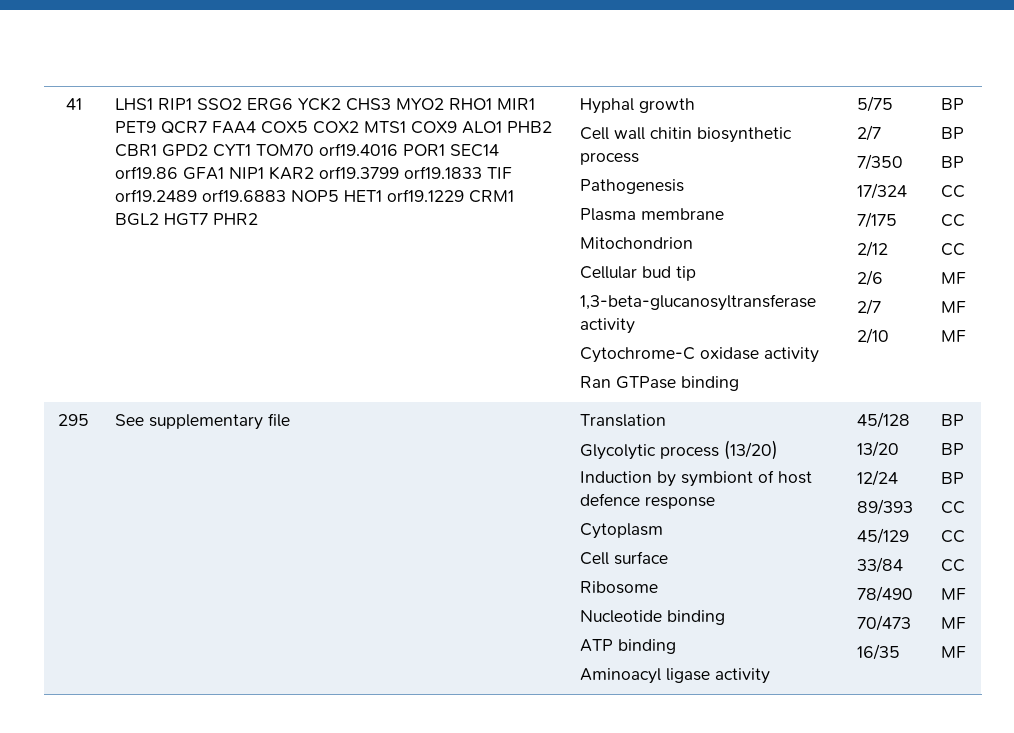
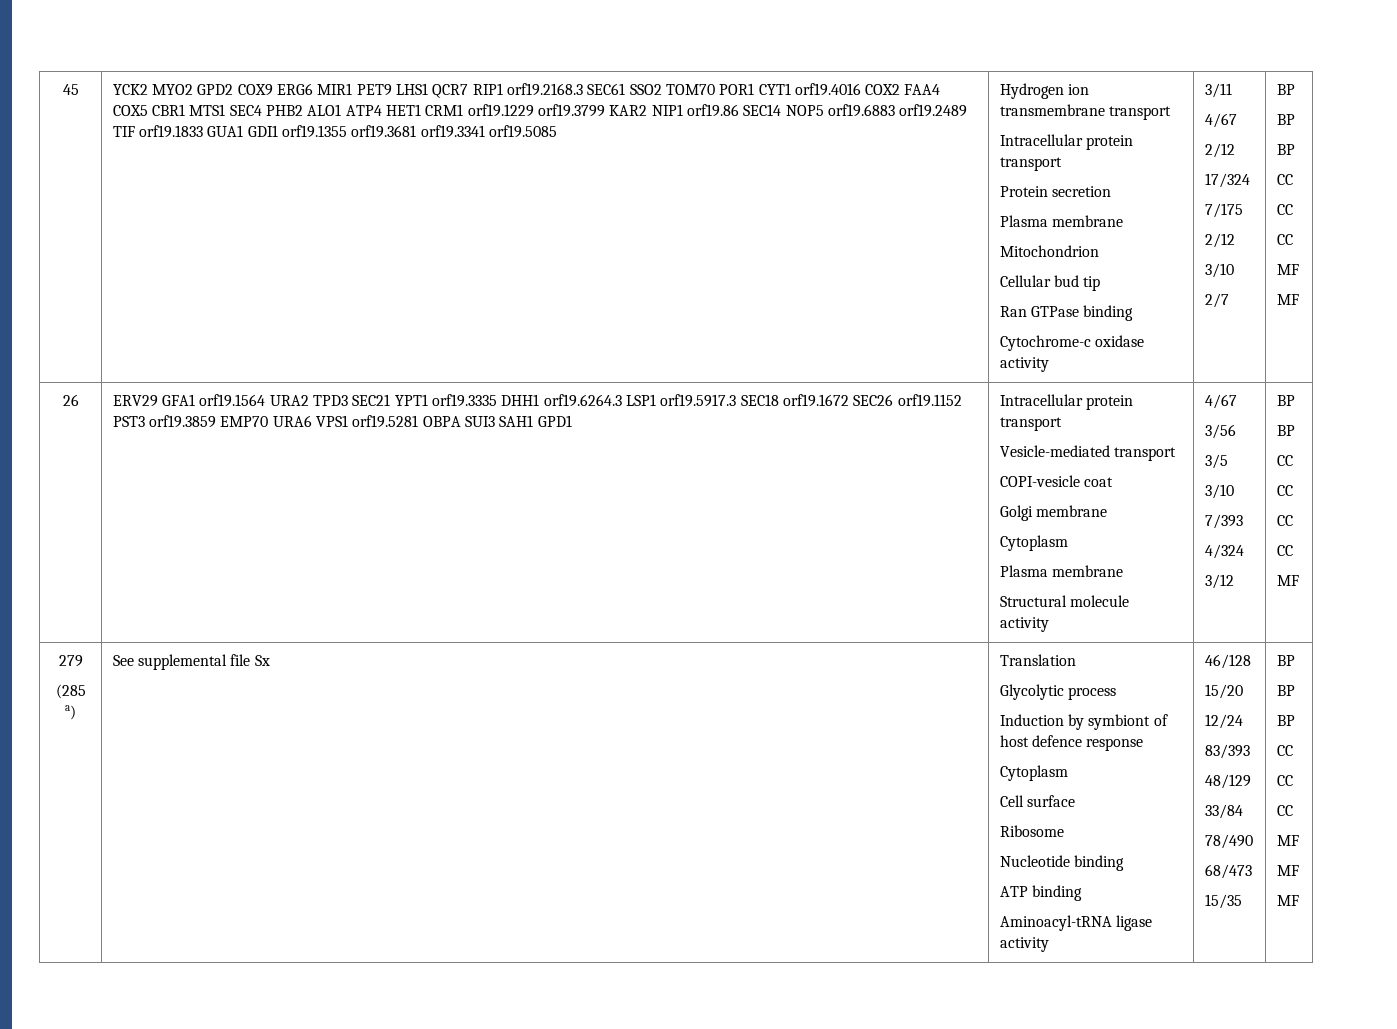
- 41 | LHS1 RIP1 SSO2 ERG6 YCK2 CHS3 MYO2 RHO1 MIR1 PET9 QCR7 FAA4 COX5 COX2 MTS1 COX9 ALO1 PHB2 CBR1 GPD2 CYT1 TOM70 orf19.4016 POR1 SEC14 orf19.86 GFA1 NIP1 KAR2 orf19.3799 orf19.1833 TIF orf19.2489 orf19.6883 NOP5 HET1 orf19.1229 CRM1 BGL2 HGT7 PHR2 | Hyphal growth
- Cell wall chitin biosynthetic process
- Pathogenesis
+ 45 | YCK2 MYO2 GPD2 COX9 ERG6 MIR1 PET9 LHS1 QCR7 RIP1 orf19.2168.3 SEC61 SSO2 TOM70 POR1 CYT1 orf19.4016 COX2 FAA4 COX5 CBR1 MTS1 SEC4 PHB2 ALO1 ATP4 HET1 CRM1 orf19.1229 orf19.3799 KAR2 NIP1 orf19.86 SEC14 NOP5 orf19.6883 orf19.2489 TIF orf19.1833 GUA1 GDI1 orf19.1355 orf19.3681 orf19.3341 orf19.5085 | Hydrogen ion transmembrane transport
+ Intracellular protein transport
+ Protein secretion
- 1,3-beta-glucanosyltransferase activity
- Cytochrome-C oxidase activity
- Ran GTPase binding | 5/75
- 2/7
- 7/350
+ Ran GTPase binding
+ Cytochrome-c oxidase activity | 3/11
+ 4/67
+ 2/12
  7/175
  2/12
- 2/6
- 2/7
- 2/10 | BP
+ 3/10
+ 2/7 | BP
  BP
  BP
  CC
  CC
  CC
  MF
  MF
+ 26 | ERV29 GFA1 orf19.1564 URA2 TPD3 SEC21 YPT1 orf19.3335 DHH1 orf19.6264.3 LSP1 orf19.5917.3 SEC18 orf19.1672 SEC26 orf19.1152 PST3 orf19.3859 EMP70 URA6 VPS1 orf19.5281 OBPA SUI3 SAH1 GPD1 | Intracellular protein transport
+ Vesicle-mediated transport
+ COPI-vesicle coat
+ Golgi membrane
+ Cytoplasm
+ Plasma membrane
+ Structural molecule activity | 4/67
+ 3/56
+ 3/5
+ 3/10
+ 7/393
+ 4/324
+ 3/12 | BP
+ BP
+ CC
+ CC
+ CC
+ CC
  MF
- 295
+ 279
+ (285 a)
- See supplementary file
+ See supplemental file Sx
- Glycolytic process (13/20)
+ Glycolytic process
- Aminoacyl ligase activity
+ Aminoacyl-tRNA ligase activity
- 45/128
- 13/20
+ 46/128
+ 15/20
- 89/393
- 45/129
+ 83/393
+ 48/129
- 70/473
- 16/35
+ 68/473
+ 15/35

